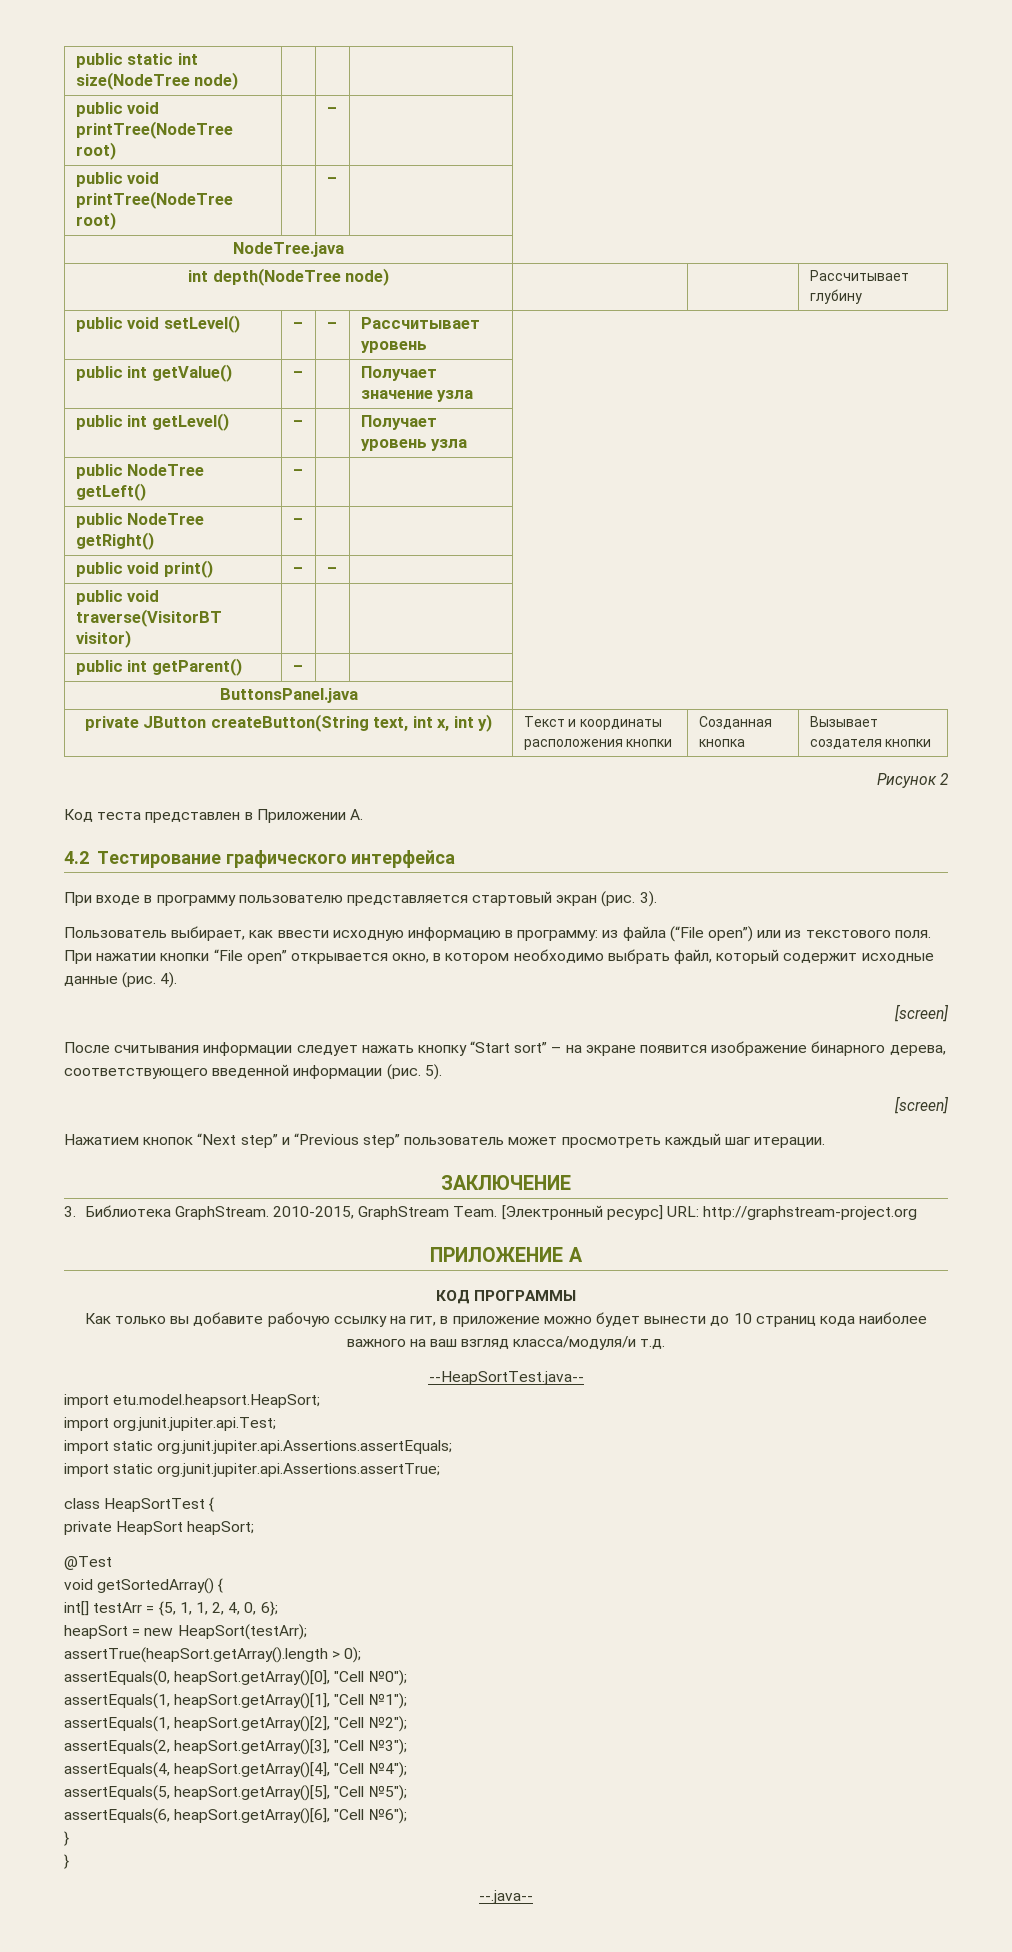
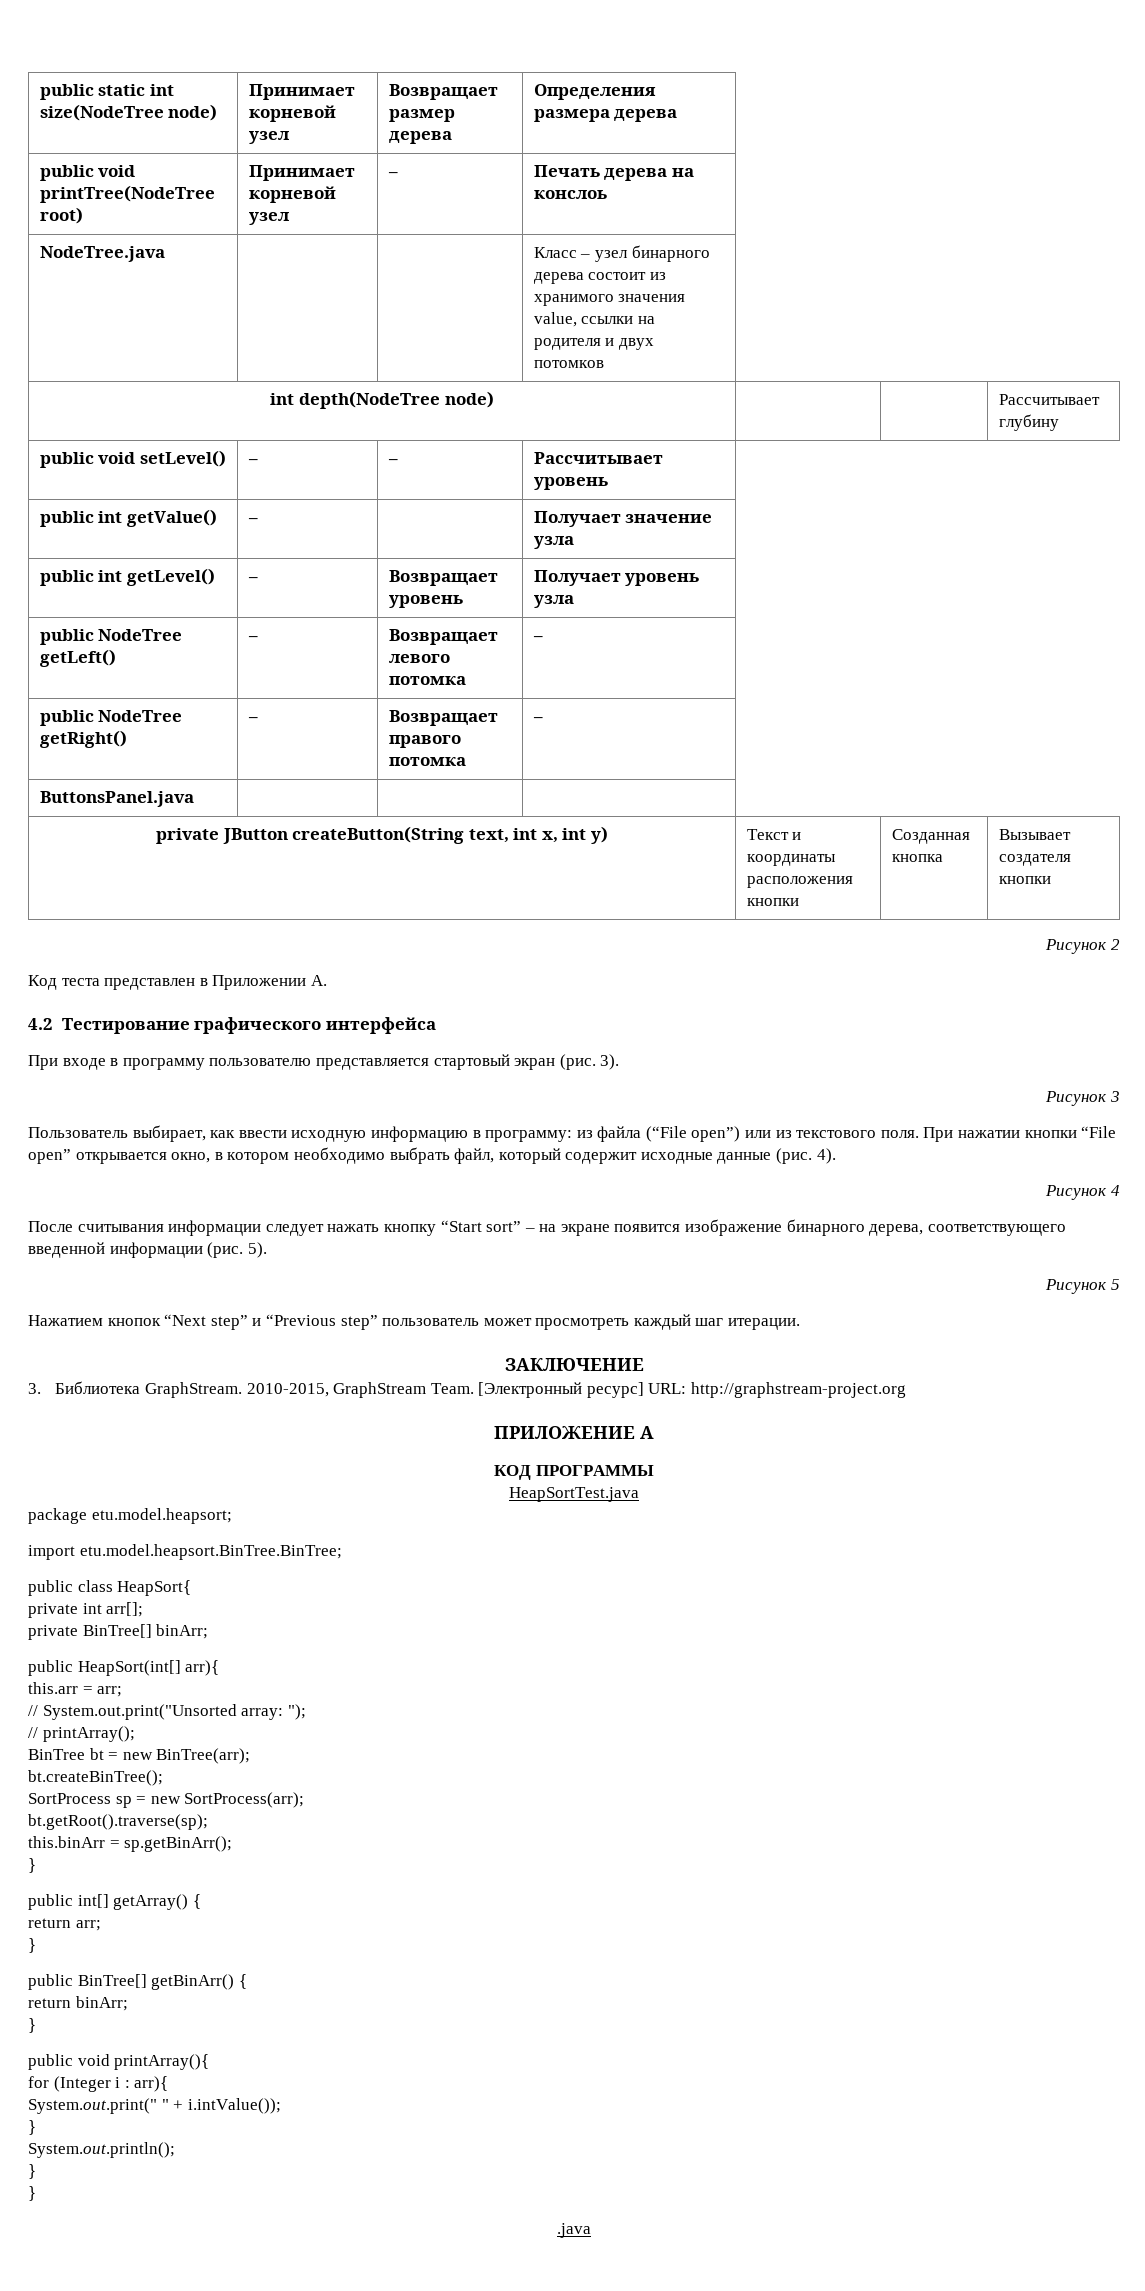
- public static int size(NodeTree node) | | |
- public void printTree(NodeTree root) | | – |
- public void printTree(NodeTree root) | | – |
- NodeTree.java
+ public static int size(NodeTree node) | Принимает корневой узел | Возвращает размер дерева | Определения размера дерева
+ public void printTree(NodeTree root) | Принимает корневой узел | – | Печать дерева на конслоь
+ NodeTree.java | | | Класс – узел бинарного дерева состоит из хранимого значения value, ссылки на родителя и двух потомков
- public int getLevel() | – | | Получает уровень узла
+ public int getLevel() | – | Возвращает уровень | Получает уровень узла
- public NodeTree getLeft() | – | |
+ public NodeTree getLeft() | – | Возвращает левого потомка | –
- public NodeTree getRight() | – | |
- public void print() | – | – |
- public void traverse(VisitorBT visitor) | | |
- public int getParent() | – | |
- ButtonsPanel.java
+ public NodeTree getRight() | – | Возвращает правого потомка | –
+ ButtonsPanel.java | | |
+ Рисунок 3
  4).
- [screen]
+ Рисунок 4
  5).
- [screen]
+ Рисунок 5
- Как только вы добавите рабочую ссылку на гит, в приложение можно будет вынести до 10 страниц кода наиболее важного на ваш взгляд класса/модуля/и т.д.
- --HeapSortTest.java--
- import etu.model.heapsort.HeapSort;
- import org.junit.jupiter.api.Test;
- import static org.junit.jupiter.api.Assertions.assertEquals;
- import static org.junit.jupiter.api.Assertions.assertTrue;
- class HeapSortTest {
- private HeapSort heapSort;
- @Test
- void getSortedArray() {
- int[] testArr = {5, 1, 1, 2, 4, 0, 6};
- heapSort = new HeapSort(testArr);
- assertTrue(heapSort.getArray().length > 0);
- assertEquals(0, heapSort.getArray()[0], "Cell №0");
- assertEquals(1, heapSort.getArray()[1], "Cell №1");
- assertEquals(1, heapSort.getArray()[2], "Cell №2");
- assertEquals(2, heapSort.getArray()[3], "Cell №3");
- assertEquals(4, heapSort.getArray()[4], "Cell №4");
- assertEquals(5, heapSort.getArray()[5], "Cell №5");
- assertEquals(6, heapSort.getArray()[6], "Cell №6");
+ HeapSortTest.java
+ package etu.model.heapsort;
+ import etu.model.heapsort.BinTree.BinTree;
+ public class HeapSort{
+ private int arr[];
+ private BinTree[] binArr;
+ public HeapSort(int[] arr){
+ this.arr = arr;
+ // System.out.print("Unsorted array: ");
+ // printArray();
+ BinTree bt = new BinTree(arr);
+ bt.createBinTree();
+ SortProcess sp = new SortProcess(arr);
+ bt.getRoot().traverse(sp);
+ this.binArr = sp.getBinArr();
+ }
+ public int[] getArray() {
+ return arr;
+ }
+ public BinTree[] getBinArr() {
+ return binArr;
+ }
+ public void printArray(){
+ for (Integer i : arr){
+ System.out.print(" " + i.intValue());
+ }
+ System.out.println();
- --.java--
+ .java

